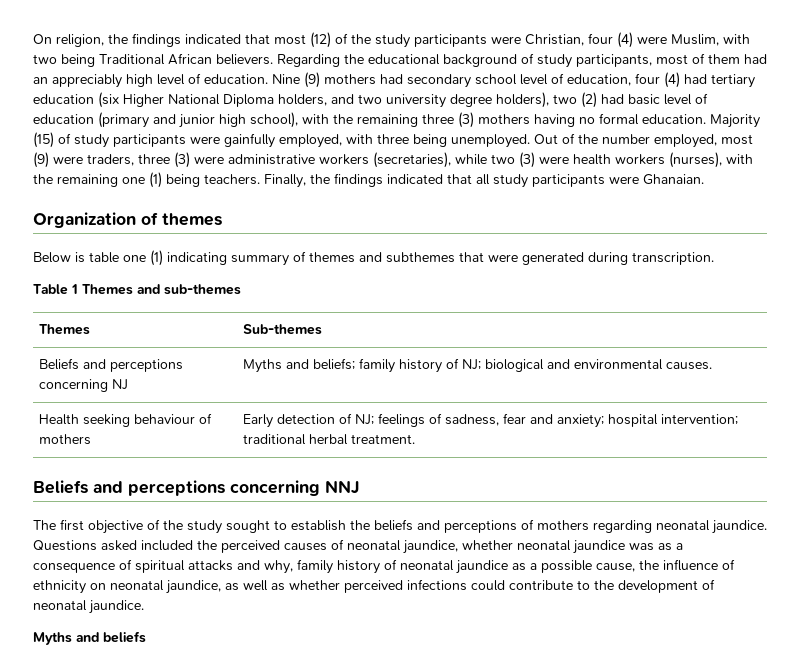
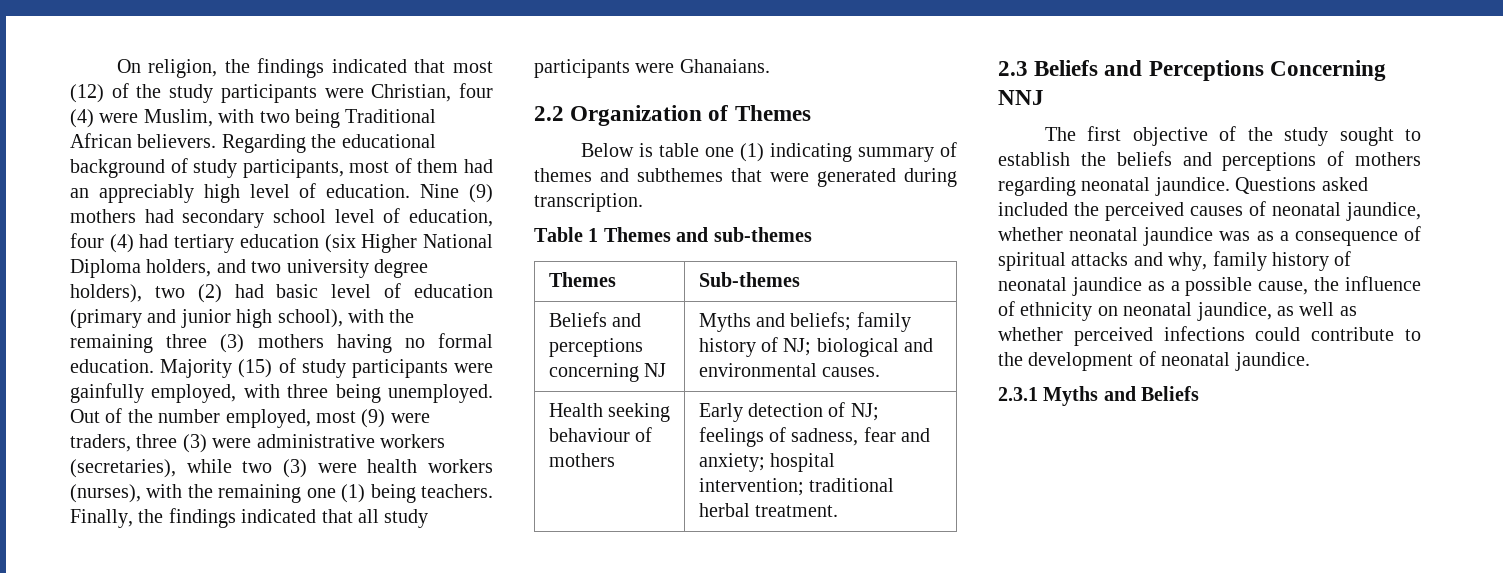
- Finally, the findings indicated that all study participants were Ghanaian.
- Organization of themes
+ Finally, the findings indicated that all study participants were Ghanaians.
+ 2.2 Organization of Themes
- Beliefs and perceptions concerning NNJ
+ 2.3 Beliefs and Perceptions Concerning NNJ
- Myths and beliefs
+ 2.3.1 Myths and Beliefs

